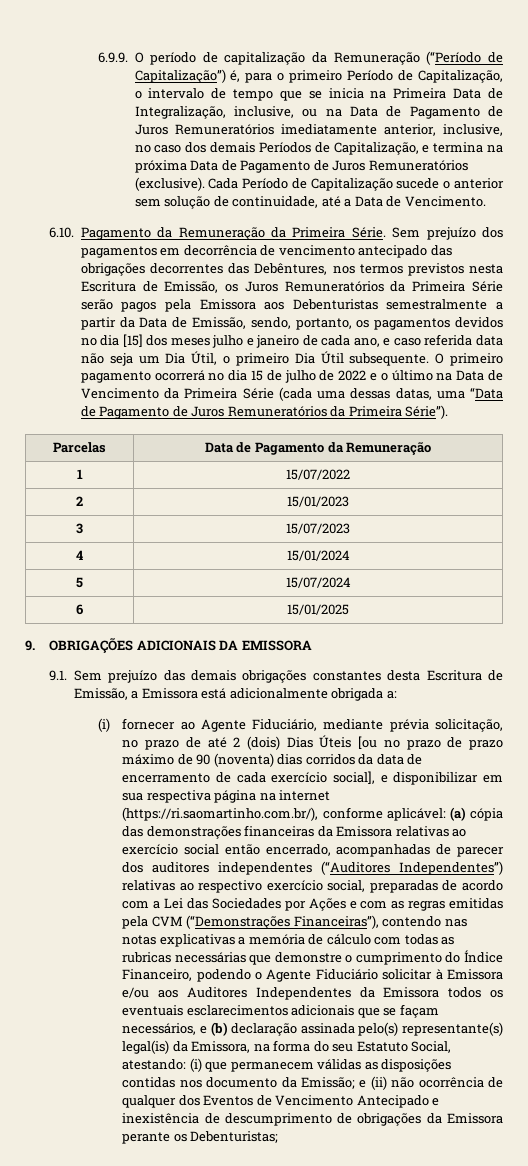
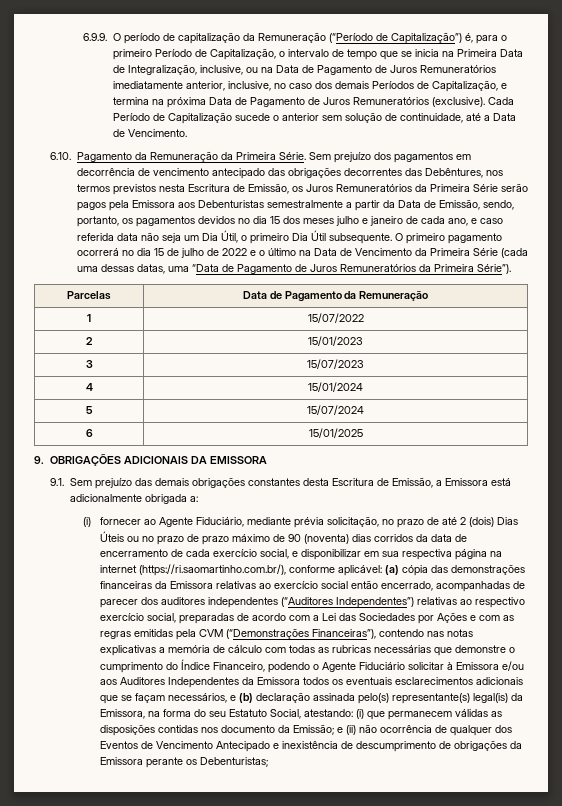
- Sem prejuízo dos pagamentos em decorrência de vencimento antecipado das obrigações decorrentes das Debêntures, nos termos previstos nesta Escritura de Emissão, os Juros Remuneratórios da Primeira Série serão pagos pela Emissora aos Debenturistas semestralmente a partir da Data de Emissão, sendo, portanto, os pagamentos devidos no dia [15] dos meses julho e janeiro de cada ano, e caso referida data não seja um Dia Útil, o primeiro Dia Útil subsequente.
+ Sem prejuízo dos pagamentos em decorrência de vencimento antecipado das obrigações decorrentes das Debêntures, nos termos previstos nesta Escritura de Emissão, os Juros Remuneratórios da Primeira Série serão pagos pela Emissora aos Debenturistas semestralmente a partir da Data de Emissão, sendo, portanto, os pagamentos devidos no dia 15 dos meses julho e janeiro de cada ano, e caso referida data não seja um Dia Útil, o primeiro Dia Útil subsequente.
- (i) fornecer ao Agente Fiduciário, mediante prévia solicitação, no prazo de até 2 (dois) Dias Úteis [ou no prazo de prazo máximo de 90 (noventa) dias corridos da data de encerramento de cada exercício social], e disponibilizar em sua respectiva página na internet (https://ri.saomartinho.com.br/), conforme aplicável:
+ (i) fornecer ao Agente Fiduciário, mediante prévia solicitação, no prazo de até 2 (dois) Dias Úteis ou no prazo de prazo máximo de 90 (noventa) dias corridos da data de encerramento de cada exercício social, e disponibilizar em sua respectiva página na internet (https://ri.saomartinho.com.br/), conforme aplicável:

